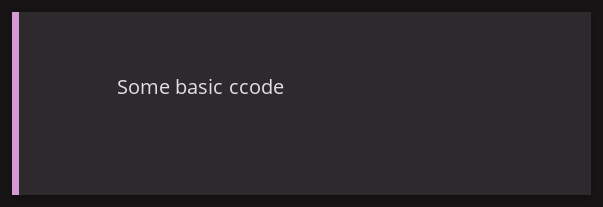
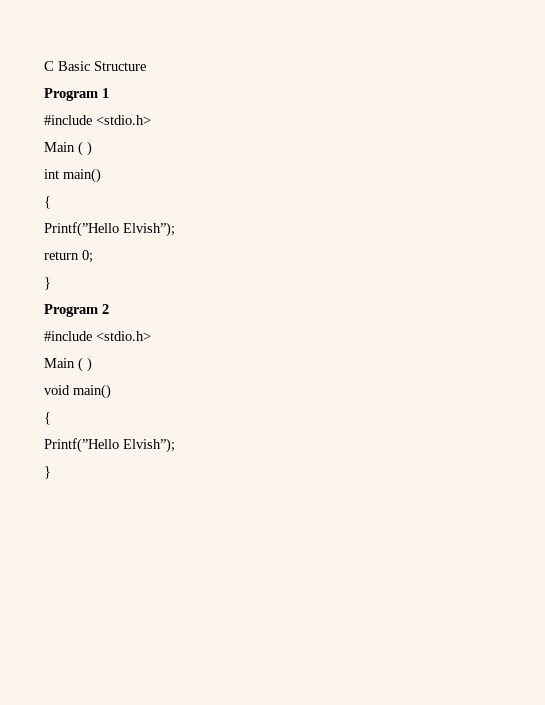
- Some basic ccode
+ C Basic Structure
+ Program 1
+ #include <stdio.h>
+ Main ( )
+ int main()
+ {
+ Printf(”Hello Elvish”);
+ return 0;
+ }
+ Program 2
+ #include <stdio.h>
+ Main ( )
+ void main()
+ {
+ Printf(”Hello Elvish”);
+ }

